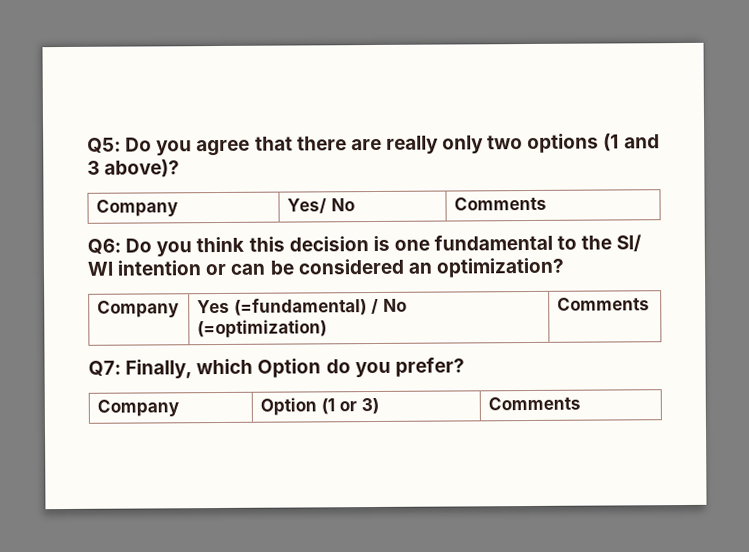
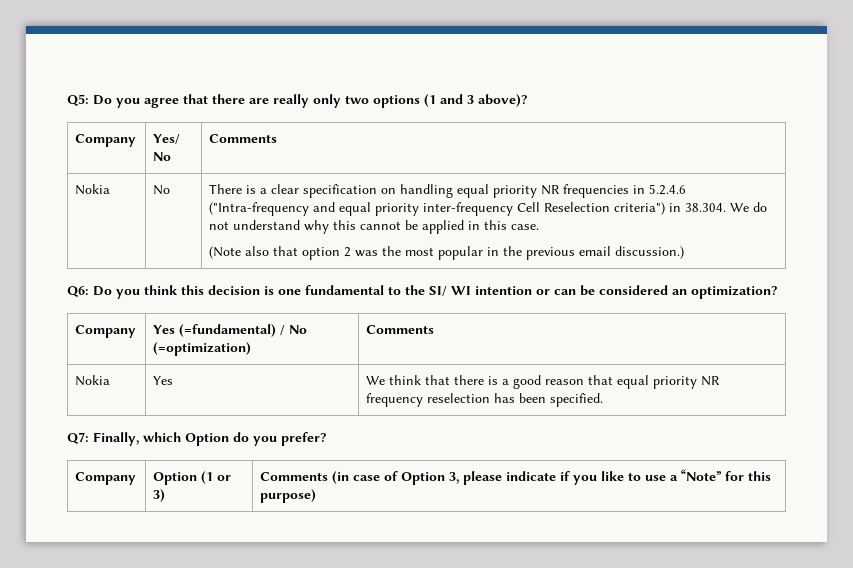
+ Nokia | No | There is a clear specification on handling equal priority NR frequencies in 5.2.4.6 ("Intra-frequency and equal priority inter-frequency Cell Reselection criteria") in 38.304. We do not understand why this cannot be applied in this case.
+ (Note also that option 2 was the most popular in the previous email discussion.)
+ Nokia | Yes | We think that there is a good reason that equal priority NR frequency reselection has been specified.
- Company | Option (1 or 3) | Comments
+ Company | Option (1 or 3) | Comments (in case of Option 3, please indicate if you like to use a “Note” for this purpose)

